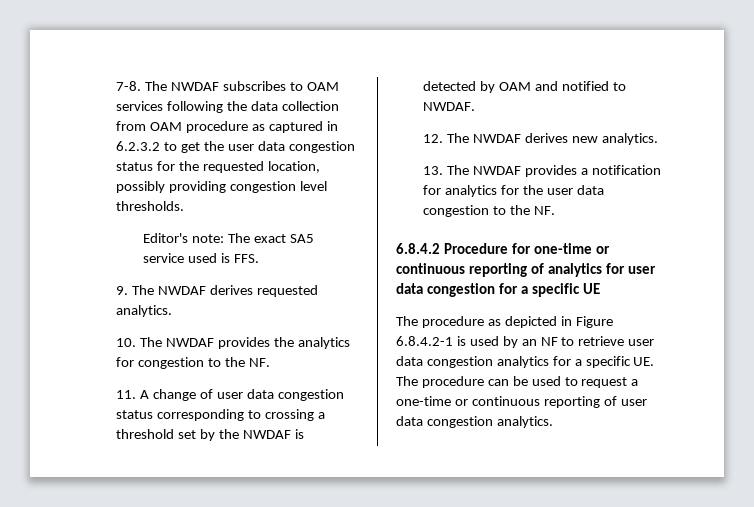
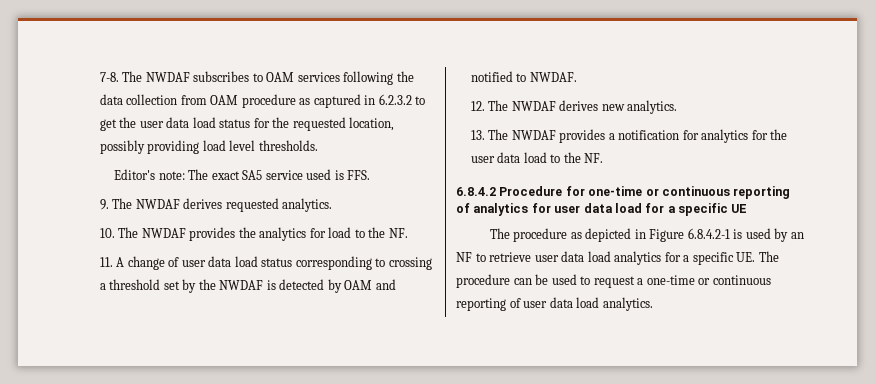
- The NWDAF subscribes to OAM services following the data collection from OAM procedure as captured in 6.2.3.2 to get the user data congestion status for the requested location, possibly providing congestion level thresholds.
+ The NWDAF subscribes to OAM services following the data collection from OAM procedure as captured in 6.2.3.2 to get the user data load status for the requested location, possibly providing load level thresholds.
- 10. The NWDAF provides the analytics for congestion to the NF.
+ 10. The NWDAF provides the analytics for load to the NF.
- 11. A change of user data congestion status corresponding to crossing a threshold set by the NWDAF is detected by OAM and notified to NWDAF.
+ 11. A change of user data load status corresponding to crossing a threshold set by the NWDAF is detected by OAM and notified to NWDAF.
- 13. The NWDAF provides a notification for analytics for the user data congestion to the NF.
+ 13. The NWDAF provides a notification for analytics for the user data load to the NF.
- 6.8.4.2 Procedure for one-time or continuous reporting of analytics for user data congestion for a specific UE
+ 6.8.4.2 Procedure for one-time or continuous reporting of analytics for user data load for a specific UE
- The procedure as depicted in Figure 6.8.4.2-1 is used by an NF to retrieve user data congestion analytics for a specific UE. The procedure can be used to request a one-time or continuous reporting of user data congestion analytics.
+ The procedure as depicted in Figure 6.8.4.2-1 is used by an NF to retrieve user data load analytics for a specific UE. The procedure can be used to request a one-time or continuous reporting of user data load analytics.

